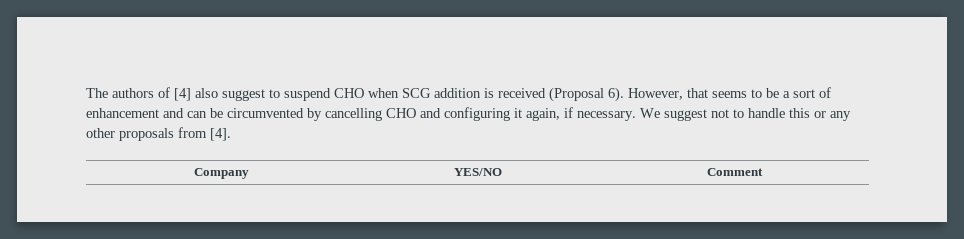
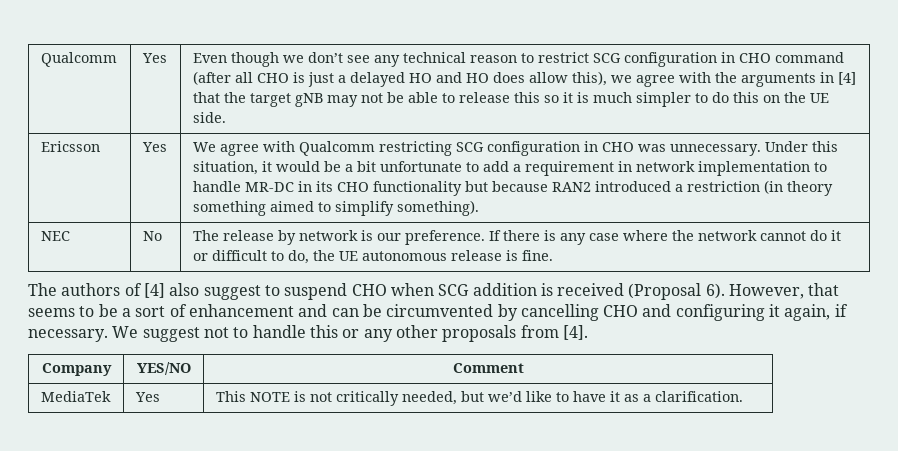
+ Qualcomm | Yes | Even though we don’t see any technical reason to restrict SCG configuration in CHO command (after all CHO is just a delayed HO and HO does allow this), we agree with the arguments in [4] that the target gNB may not be able to release this so it is much simpler to do this on the UE side.
+ Ericsson | Yes | We agree with Qualcomm restricting SCG configuration in CHO was unnecessary. Under this situation, it would be a bit unfortunate to add a requirement in network implementation to handle MR-DC in its CHO functionality but because RAN2 introduced a restriction (in theory something aimed to simplify something).
+ NEC | No | The release by network is our preference. If there is any case where the network cannot do it or difficult to do, the UE autonomous release is fine.
+ MediaTek | Yes | This NOTE is not critically needed, but we’d like to have it as a clarification.

